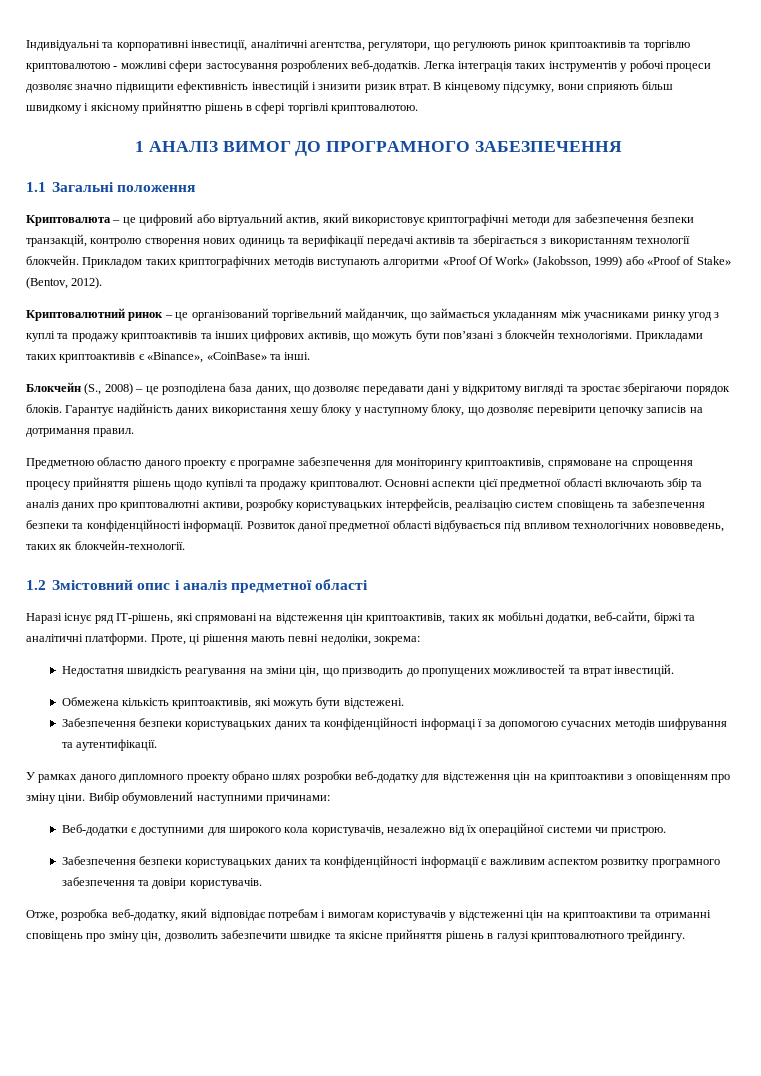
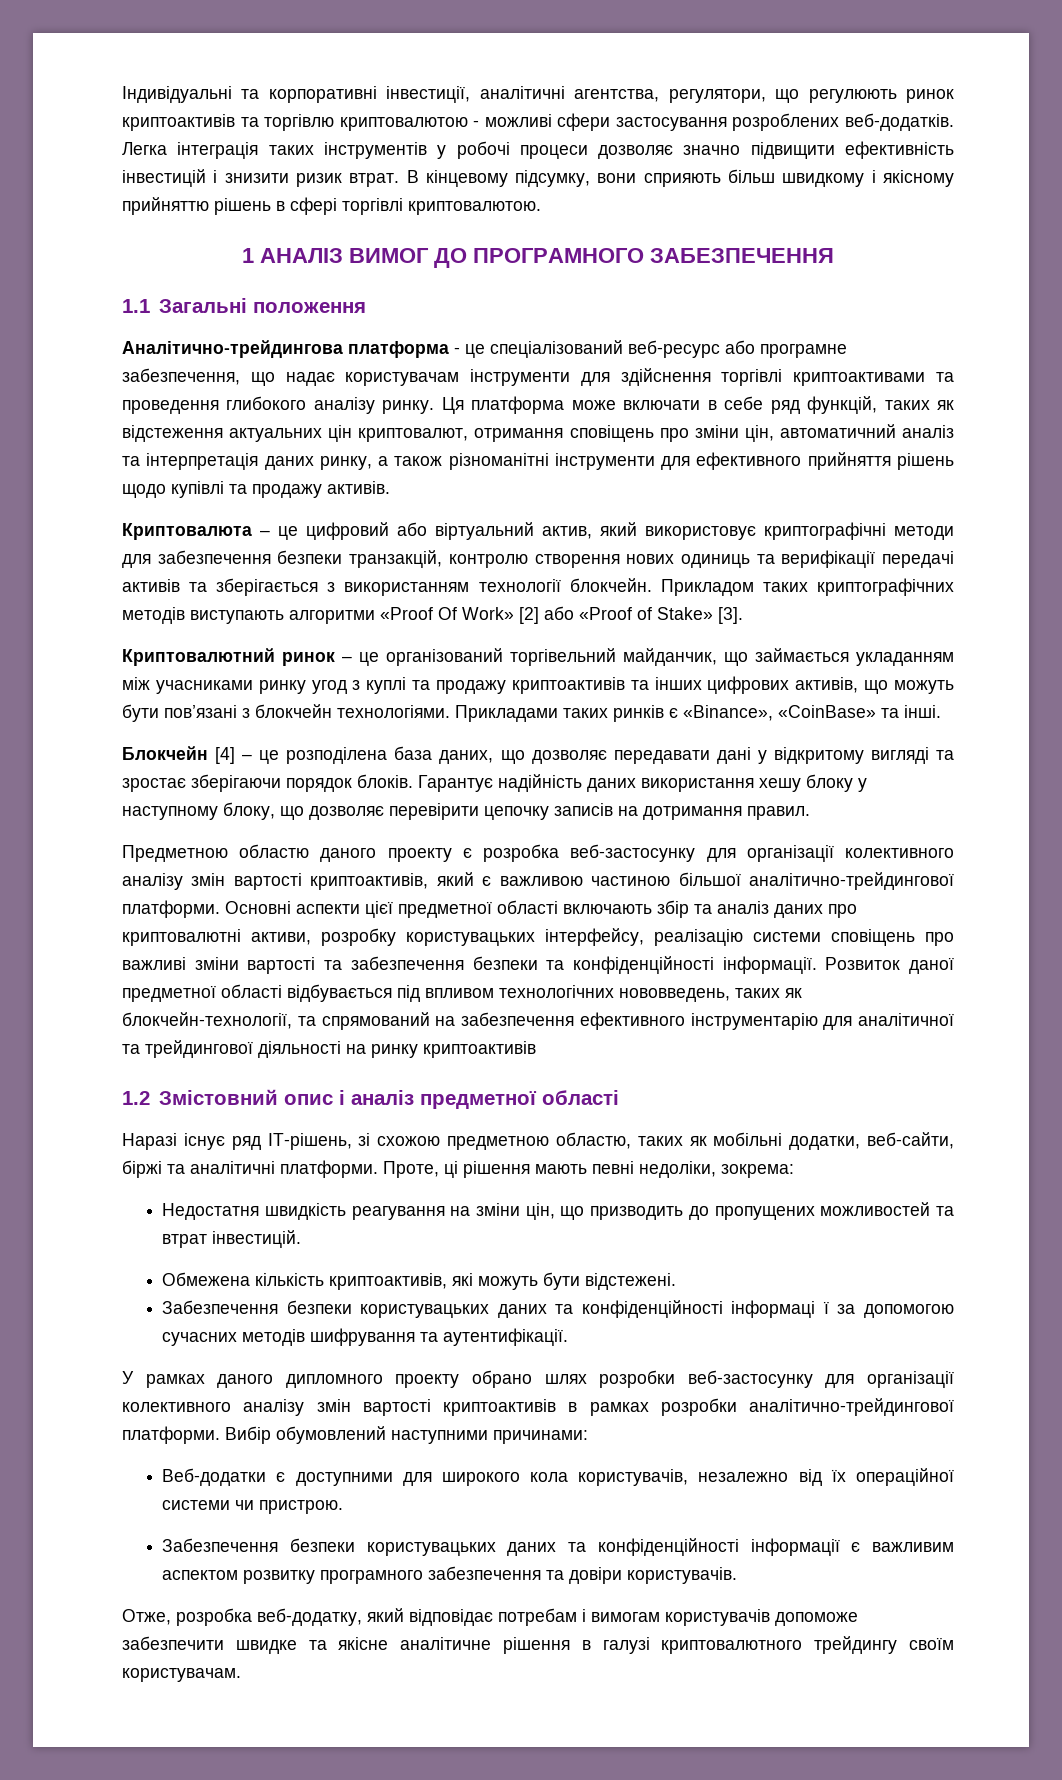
+ Аналітично-трейдингова платформа - це спеціалізований веб-ресурс або програмне забезпечення, що надає користувачам інструменти для здійснення торгівлі криптоактивами та проведення глибокого аналізу ринку. Ця платформа може включати в себе ряд функцій, таких як відстеження актуальних цін криптовалют, отримання сповіщень про зміни цін, автоматичний аналіз та інтерпретація даних ринку, а також різноманітні інструменти для ефективного прийняття рішень щодо купівлі та продажу активів.
- Прикладом таких криптографічних методів виступають алгоритми «Proof Of Work» (Jakobsson, 1999) або «Proof of Stake» (Bentov, 2012).
+ Прикладом таких криптографічних методів виступають алгоритми «Proof Of Work» [2] або «Proof of Stake» [3].
- Прикладами таких криптоактивів є «Binance», «CoinBase» та інші.
+ Прикладами таких ринків є «Binance», «CoinBase» та інші.
- Блокчейн (S., 2008) – це розподілена база даних, що дозволяє передавати дані у відкритому вигляді та зростає зберігаючи порядок блоків.
+ Блокчейн [4] – це розподілена база даних, що дозволяє передавати дані у відкритому вигляді та зростає зберігаючи порядок блоків.
- Предметною областю даного проекту є програмне забезпечення для моніторингу криптоактивів, спрямоване на спрощення процесу прийняття рішень щодо купівлі та продажу криптовалют.
+ Предметною областю даного проекту є розробка веб-застосунку для організації колективного аналізу змін вартості криптоактивів, який є важливою частиною більшої аналітично-трейдингової платформи.
- Основні аспекти цієї предметної області включають збір та аналіз даних про криптовалютні активи, розробку користувацьких інтерфейсів, реалізацію систем сповіщень та забезпечення безпеки та конфіденційності інформації.
+ Основні аспекти цієї предметної області включають збір та аналіз даних про криптовалютні активи, розробку користувацьких інтерфейсу, реалізацію системи сповіщень про важливі зміни вартості та забезпечення безпеки та конфіденційності інформації.
- Розвиток даної предметної області відбувається під впливом технологічних нововведень, таких як блокчейн-технології.
+ Розвиток даної предметної області відбувається під впливом технологічних нововведень, таких як блокчейн-технології, та спрямований на забезпечення ефективного інструментарію для аналітичної та трейдингової діяльності на ринку криптоактивів
- Наразі існує ряд ІТ-рішень, які спрямовані на відстеження цін криптоактивів, таких як мобільні додатки, веб-сайти, біржі та аналітичні платформи.
+ Наразі існує ряд ІТ-рішень, зі схожою предметною областю, таких як мобільні додатки, веб-сайти, біржі та аналітичні платформи.
- У рамках даного дипломного проекту обрано шлях розробки веб-додатку для відстеження цін на криптоактиви з оповіщенням про зміну ціни.
+ У рамках даного дипломного проекту обрано шлях розробки веб-застосунку для організації колективного аналізу змін вартості криптоактивів в рамках розробки аналітично-трейдингової платформи.
- Отже, розробка веб-додатку, який відповідає потребам і вимогам користувачів у відстеженні цін на криптоактиви та отриманні сповіщень про зміну цін, дозволить забезпечити швидке та якісне прийняття рішень в галузі криптовалютного трейдингу.
+ Отже, розробка веб-додатку, який відповідає потребам і вимогам користувачів допоможе забезпечити швидке та якісне аналітичне рішення в галузі криптовалютного трейдингу своїм користувачам.

